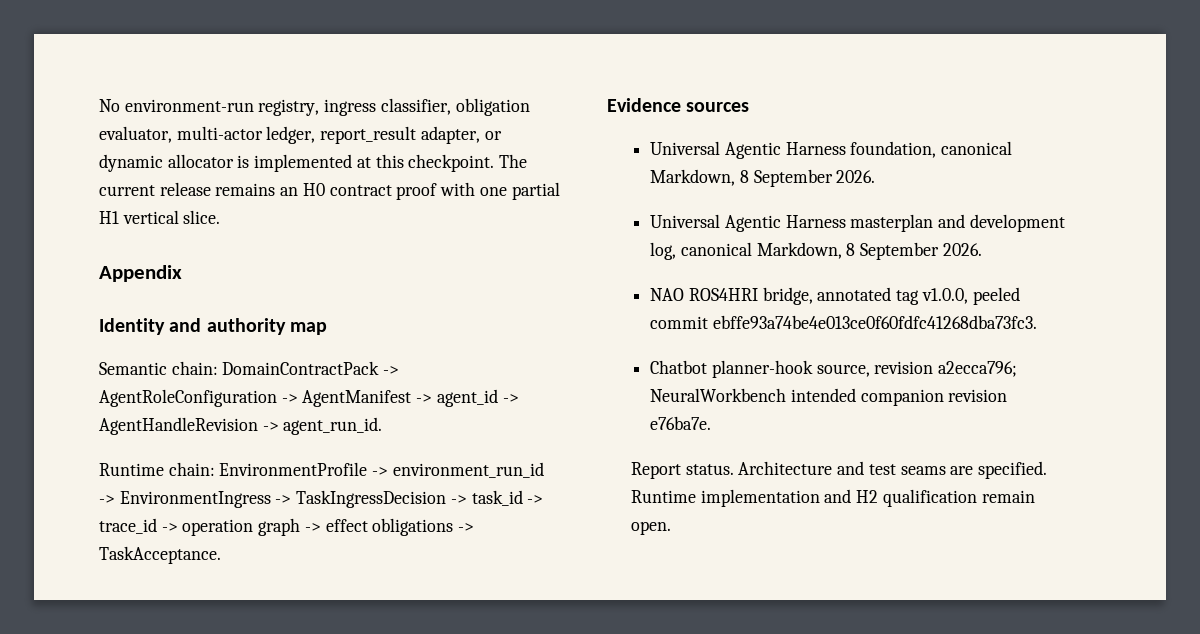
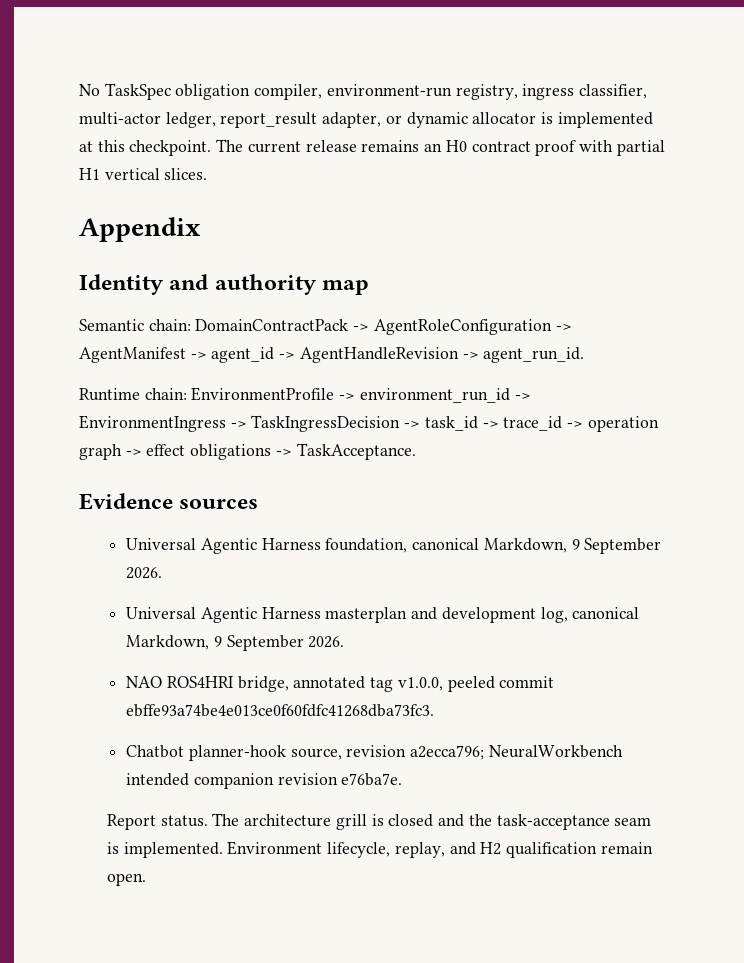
- No environment-run registry, ingress classifier, obligation evaluator, multi-actor ledger, report_result adapter, or dynamic allocator is implemented at this checkpoint.
+ No TaskSpec obligation compiler, environment-run registry, ingress classifier, multi-actor ledger, report_result adapter, or dynamic allocator is implemented at this checkpoint.
- The current release remains an H0 contract proof with one partial H1 vertical slice.
+ The current release remains an H0 contract proof with partial H1 vertical slices.
- Universal Agentic Harness foundation, canonical Markdown, 8 September 2026.
+ Universal Agentic Harness foundation, canonical Markdown, 9 September 2026.
- Universal Agentic Harness masterplan and development log, canonical Markdown, 8 September 2026.
+ Universal Agentic Harness masterplan and development log, canonical Markdown, 9 September 2026.
- Architecture and test seams are specified. Runtime implementation and H2 qualification remain open.
+ The architecture grill is closed and the task-acceptance seam is implemented. Environment lifecycle, replay, and H2 qualification remain open.

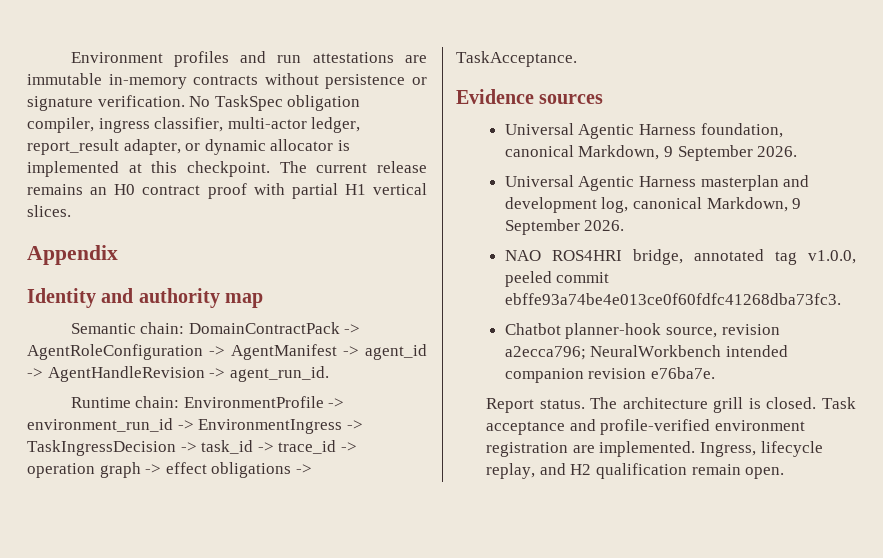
+ Environment profiles and run attestations are immutable in-memory contracts without persistence or signature verification.
- No TaskSpec obligation compiler, environment-run registry, ingress classifier, multi-actor ledger, report_result adapter, or dynamic allocator is implemented at this checkpoint.
+ No TaskSpec obligation compiler, ingress classifier, multi-actor ledger, report_result adapter, or dynamic allocator is implemented at this checkpoint.
- The architecture grill is closed and the task-acceptance seam is implemented. Environment lifecycle, replay, and H2 qualification remain open.
+ The architecture grill is closed. Task acceptance and profile-verified environment registration are implemented. Ingress, lifecycle replay, and H2 qualification remain open.

